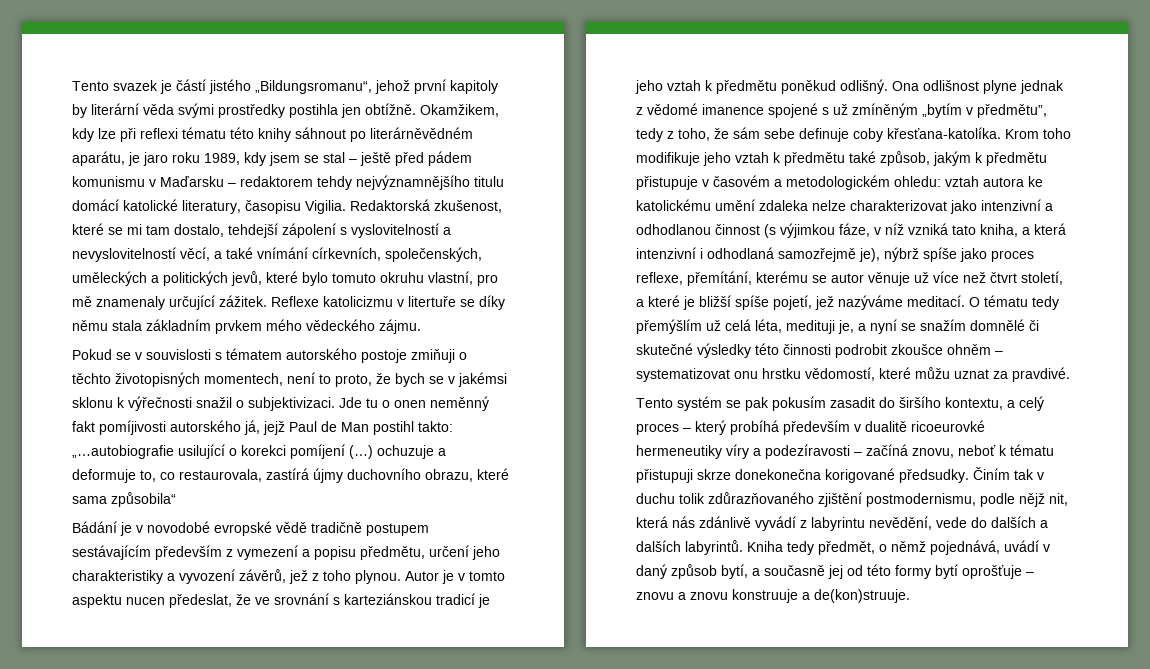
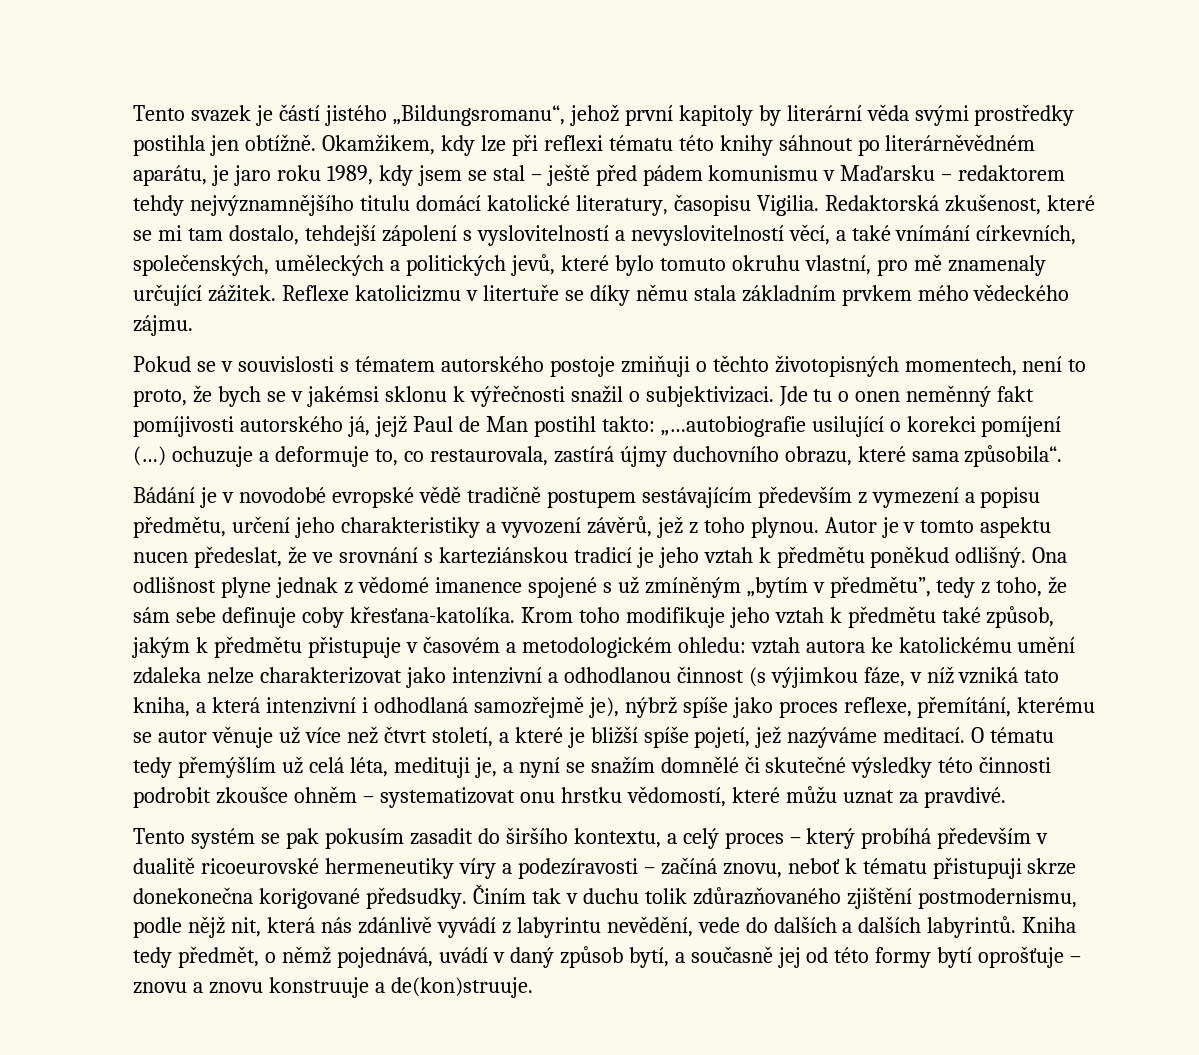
- Jde tu o onen neměnný fakt pomíjivosti autorského já, jejž Paul de Man postihl takto: „…autobiografie usilující o korekci pomíjení (…) ochuzuje a deformuje to, co restaurovala, zastírá újmy duchovního obrazu, které sama způsobila“
+ Jde tu o onen neměnný fakt pomíjivosti autorského já, jejž Paul de Man postihl takto: „…autobiografie usilující o korekci pomíjení (…) ochuzuje a deformuje to, co restaurovala, zastírá újmy duchovního obrazu, které sama způsobila“.
- Tento systém se pak pokusím zasadit do širšího kontextu, a celý proces – který probíhá především v dualitě ricoeurovké hermeneutiky víry a podezíravosti – začíná znovu, neboť k tématu přistupuji skrze donekonečna korigované předsudky.
+ Tento systém se pak pokusím zasadit do širšího kontextu, a celý proces – který probíhá především v dualitě ricoeurovské hermeneutiky víry a podezíravosti – začíná znovu, neboť k tématu přistupuji skrze donekonečna korigované předsudky.

